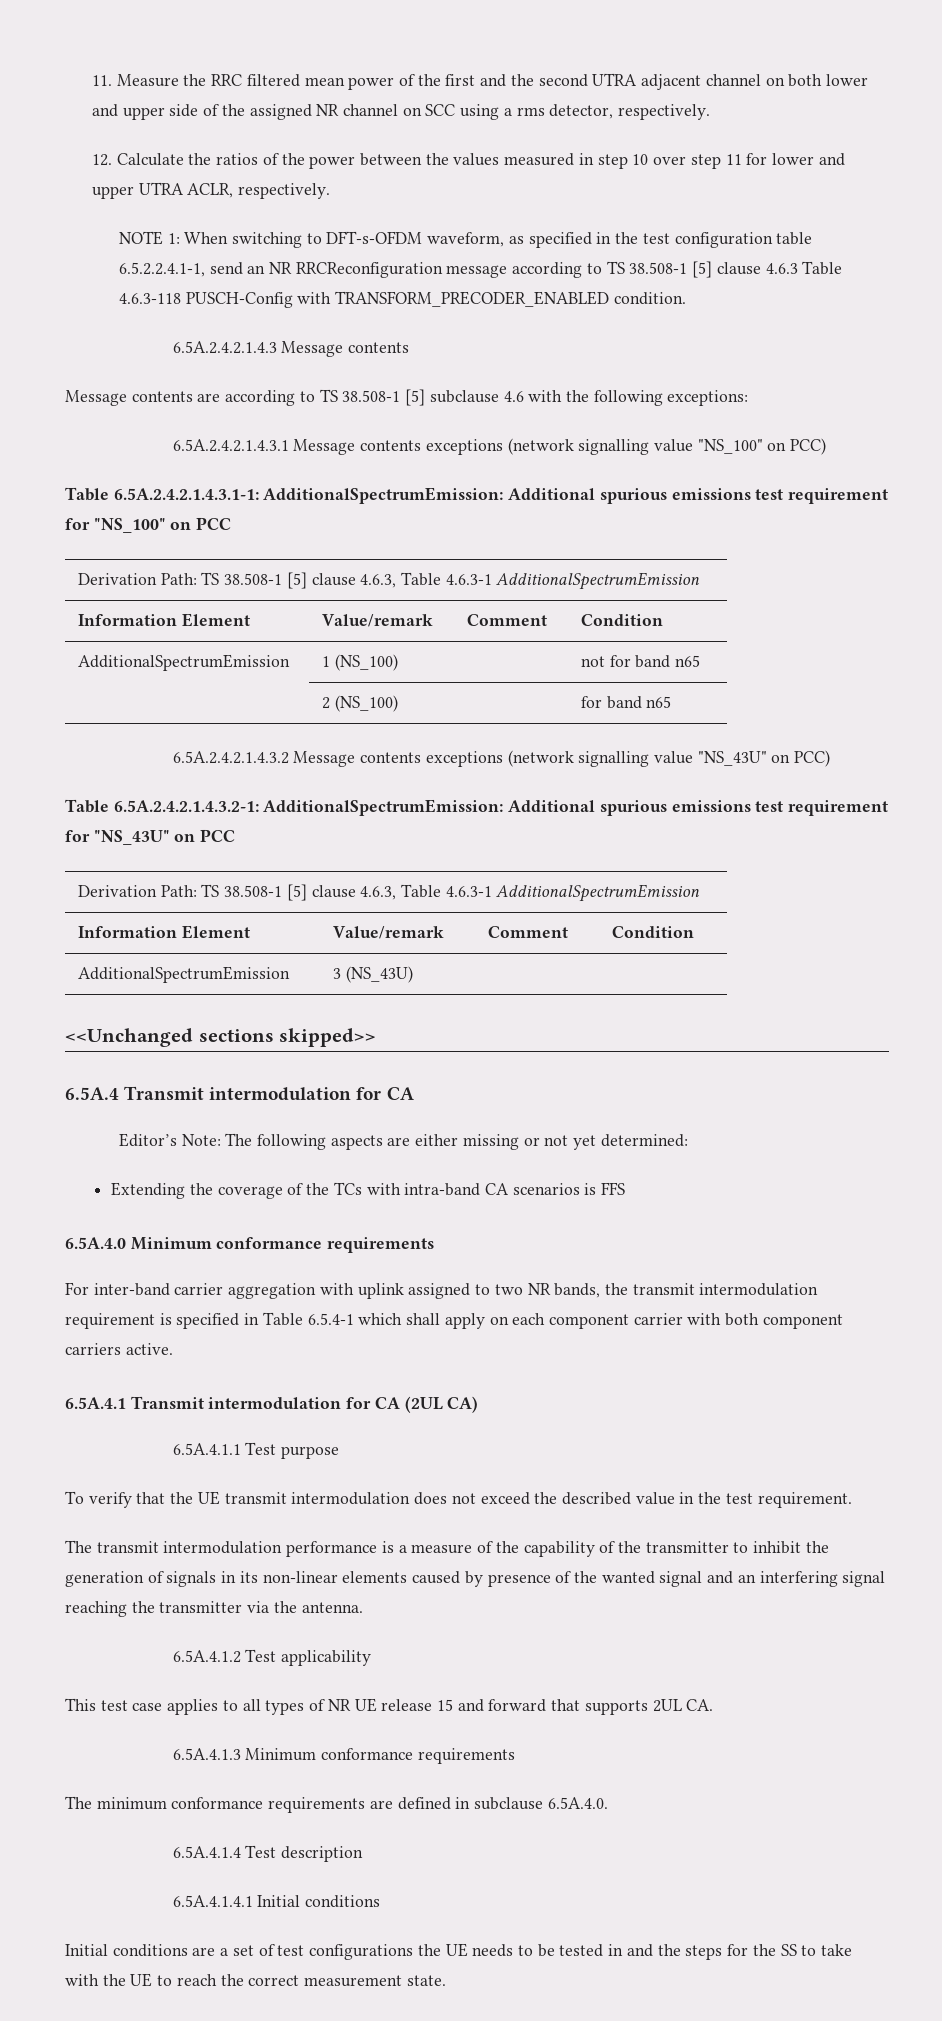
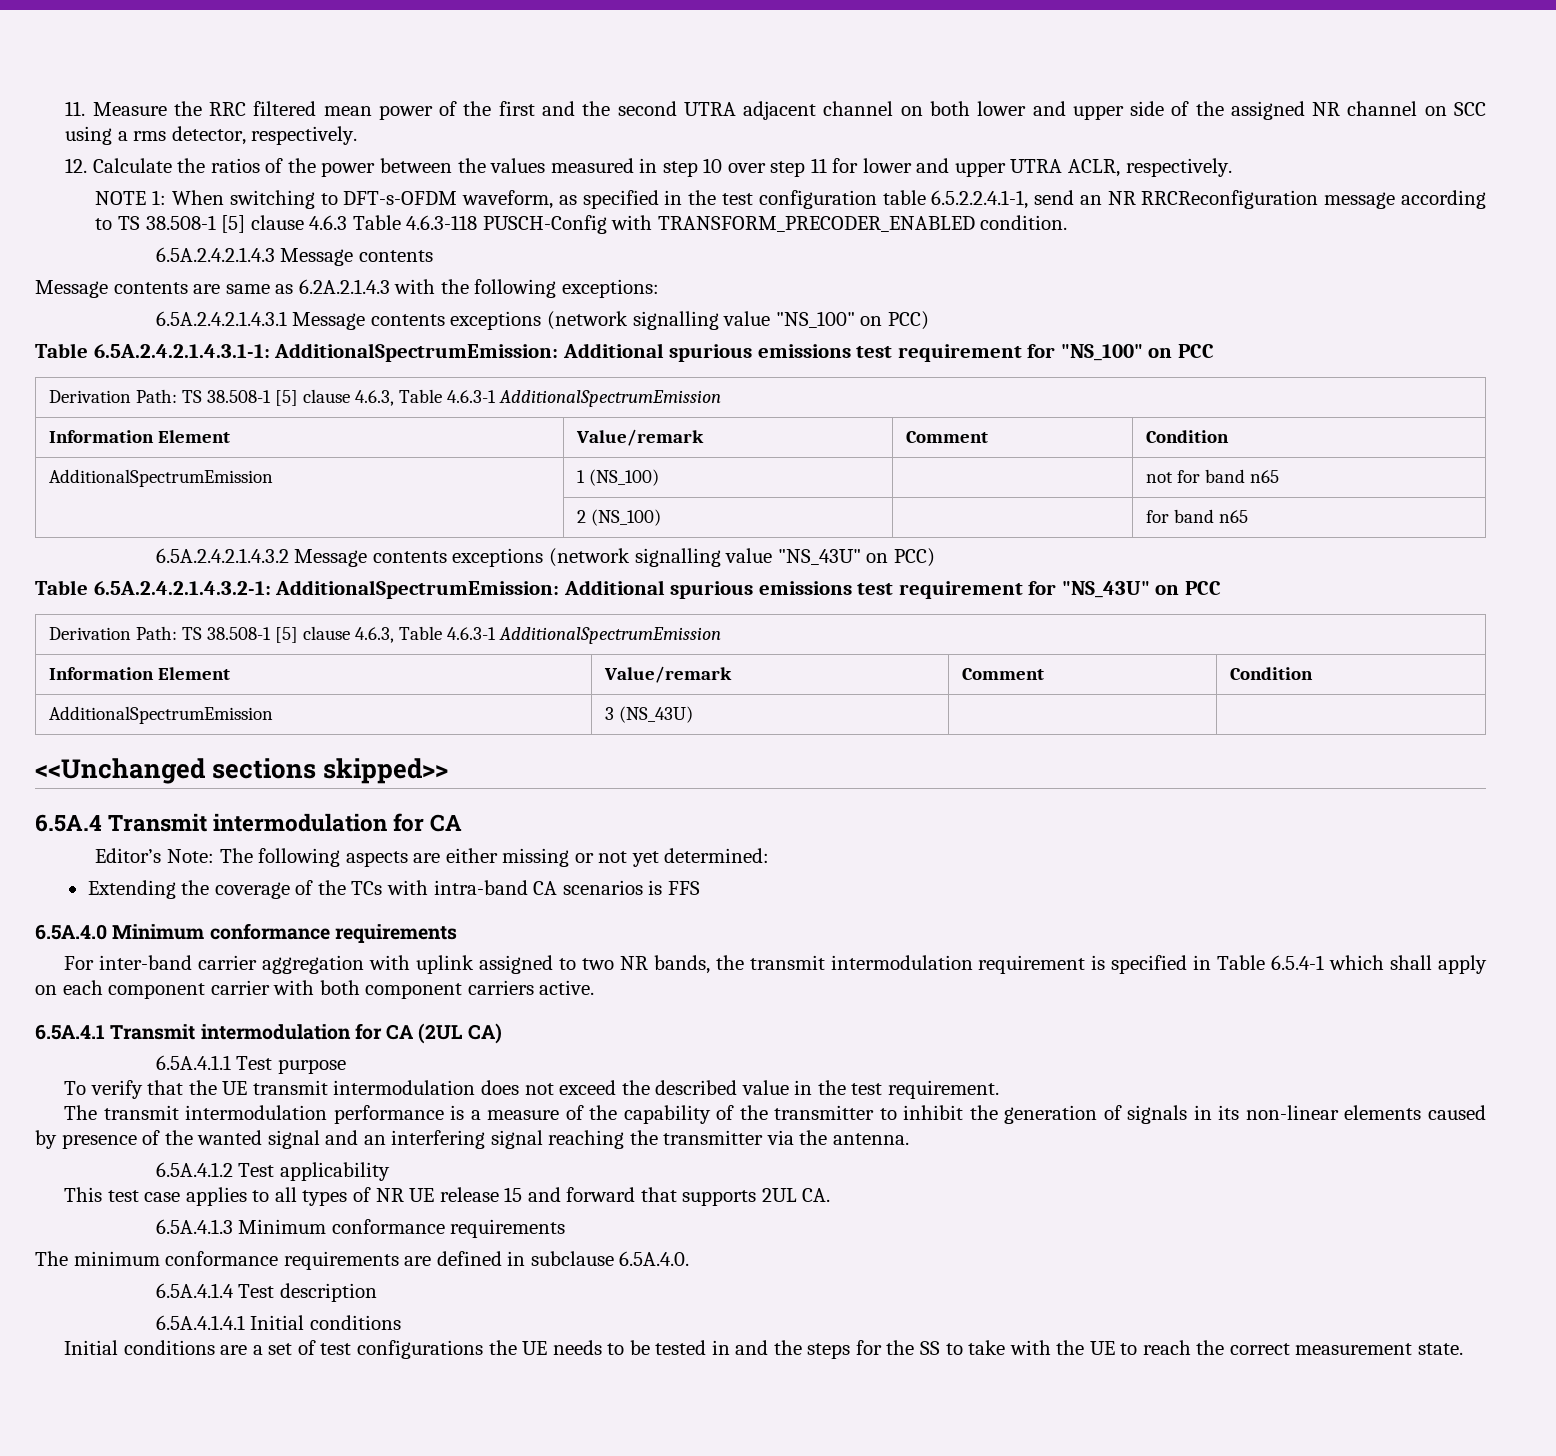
- Message contents are according to TS 38.508-1 [5] subclause 4.6 with the following exceptions:
+ Message contents are same as 6.2A.2.1.4.3 with the following exceptions:

